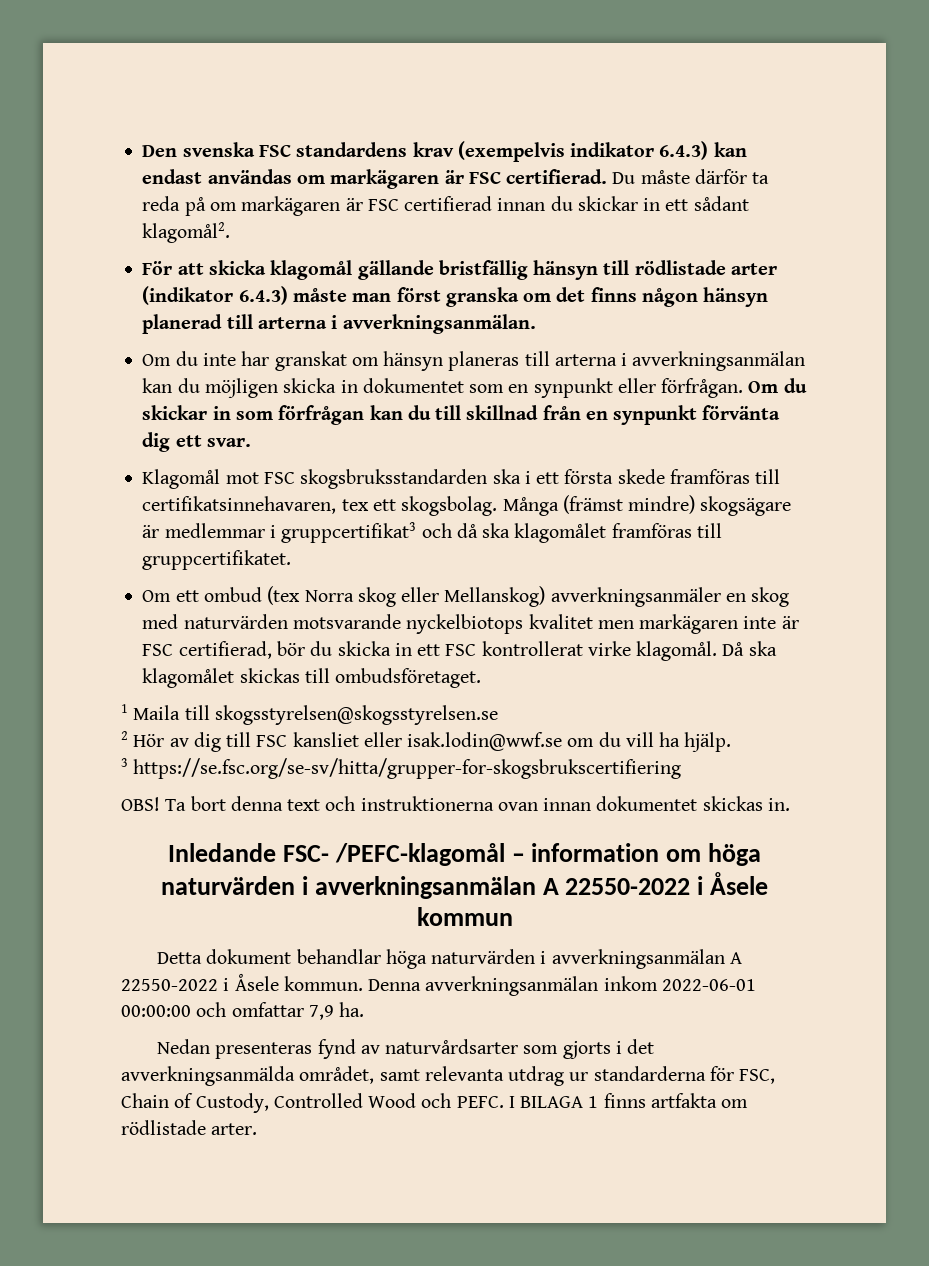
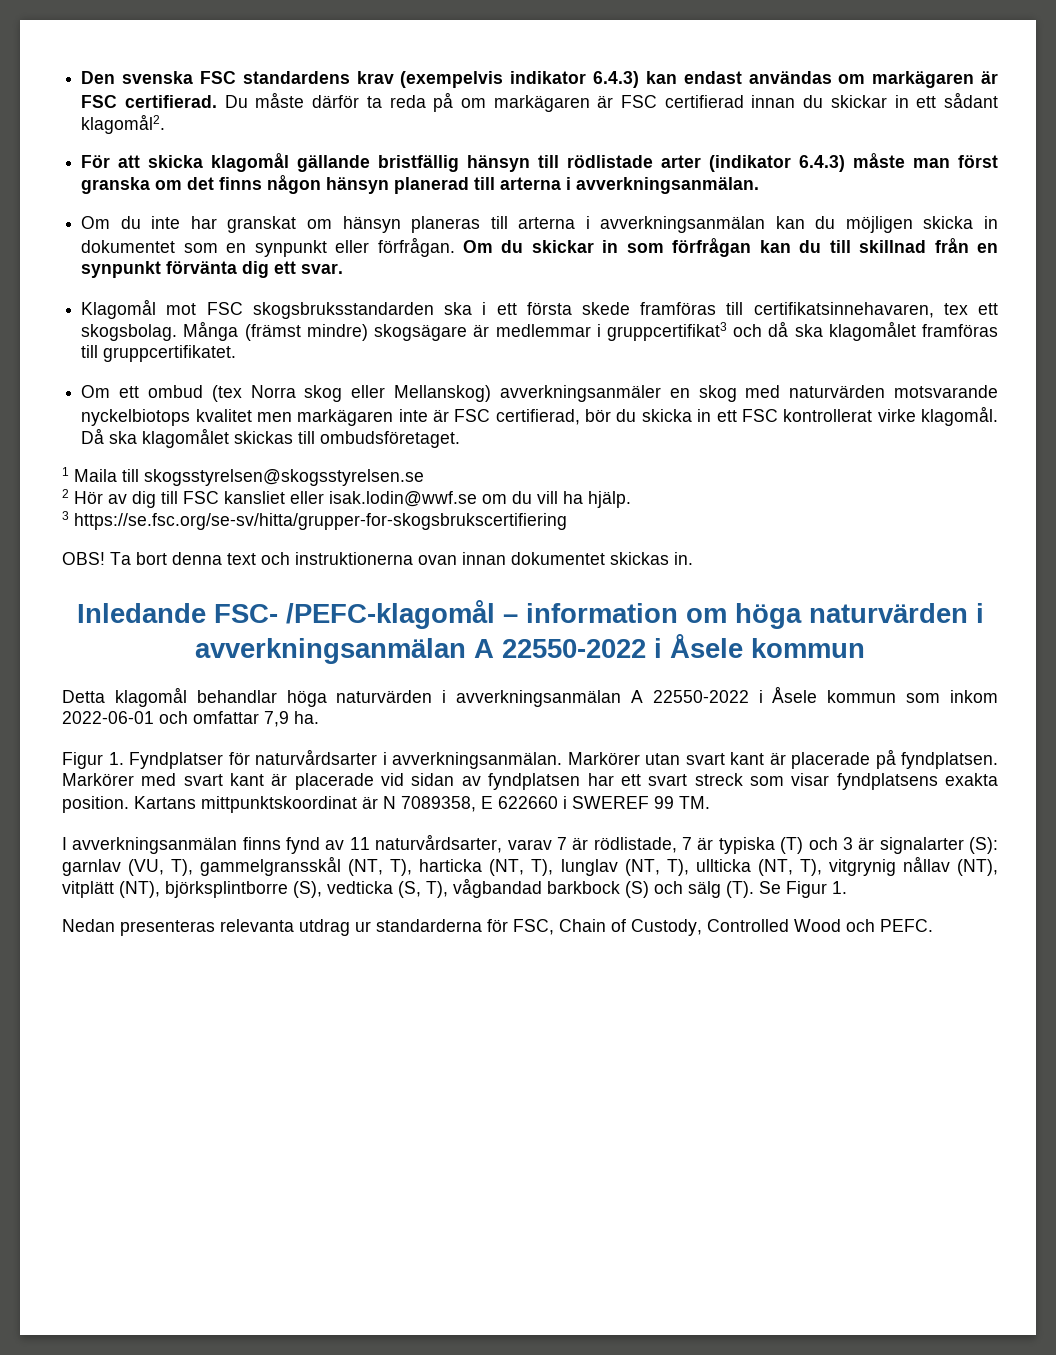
- Detta dokument behandlar höga naturvärden i avverkningsanmälan A 22550-2022 i Åsele kommun. Denna avverkningsanmälan inkom 2022-06-01 00:00:00 och omfattar 7,9 ha.
+ Detta klagomål behandlar höga naturvärden i avverkningsanmälan A 22550-2022 i Åsele kommun som inkom 2022-06-01 och omfattar 7,9 ha.
- Nedan presenteras fynd av naturvårdsarter som gjorts i det avverkningsanmälda området, samt relevanta utdrag ur standarderna för FSC, Chain of Custody, Controlled Wood och PEFC. I BILAGA 1 finns artfakta om rödlistade arter.
+ Figur 1. Fyndplatser för naturvårdsarter i avverkningsanmälan. Markörer utan svart kant är placerade på fyndplatsen. Markörer med svart kant är placerade vid sidan av fyndplatsen har ett svart streck som visar fyndplatsens exakta position. Kartans mittpunktskoordinat är N 7089358, E 622660 i SWEREF 99 TM.
+ I avverkningsanmälan finns fynd av 11 naturvårdsarter, varav 7 är rödlistade, 7 är typiska (T) och 3 är signalarter (S): garnlav (VU, T), gammelgransskål (NT, T), harticka (NT, T), lunglav (NT, T), ullticka (NT, T), vitgrynig nållav (NT), vitplätt (NT), björksplintborre (S), vedticka (S, T), vågbandad barkbock (S) och sälg (T). Se Figur 1.
+ Nedan presenteras relevanta utdrag ur standarderna för FSC, Chain of Custody, Controlled Wood och PEFC.

